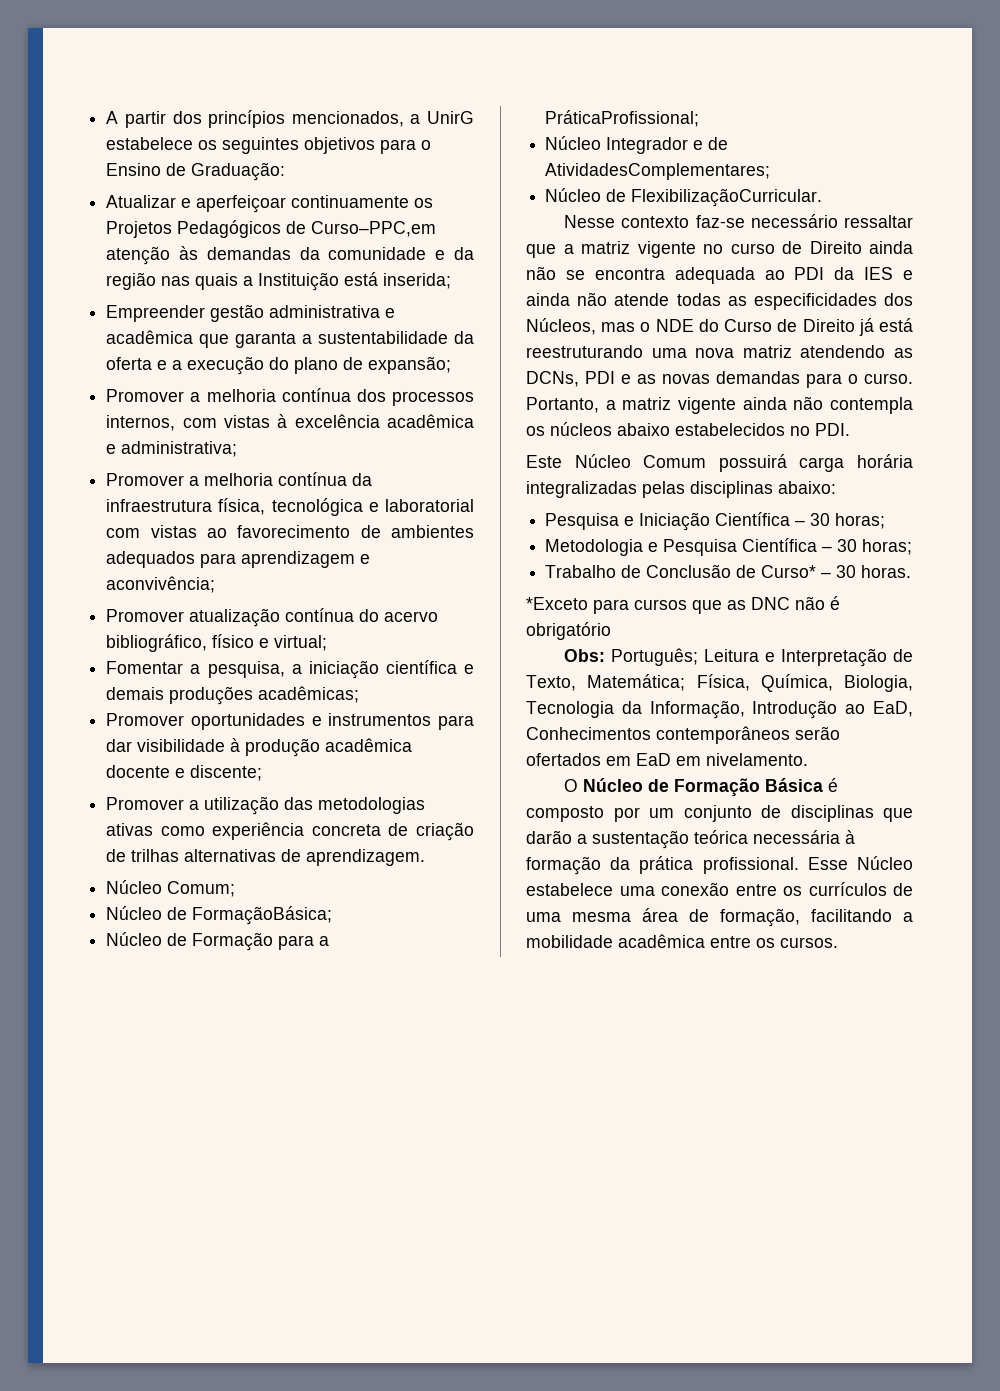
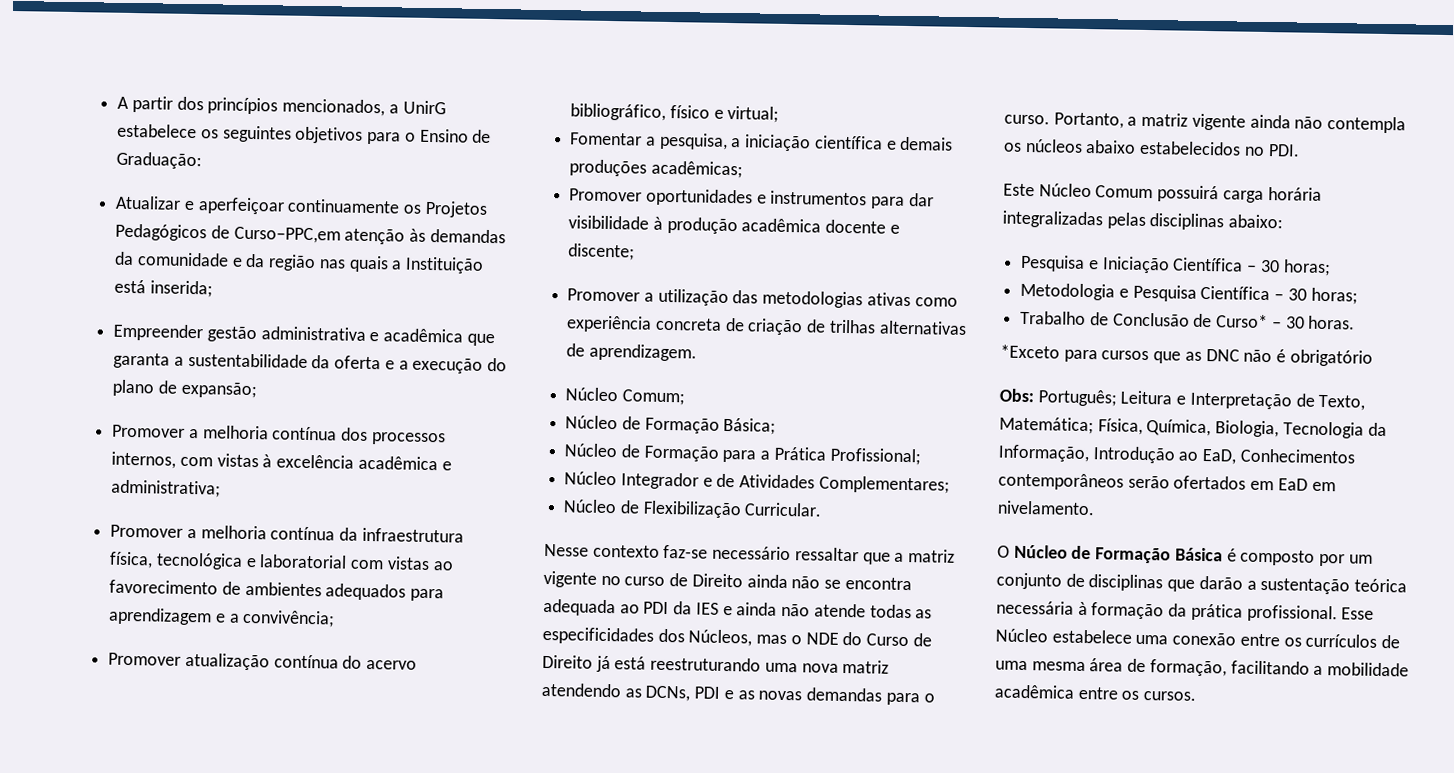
- Promover a melhoria contínua da infraestrutura física, tecnológica e laboratorial com vistas ao favorecimento de ambientes adequados para aprendizagem e aconvivência;
+ Promover a melhoria contínua da infraestrutura física, tecnológica e laboratorial com vistas ao favorecimento de ambientes adequados para aprendizagem e a convivência;
- Núcleo de FormaçãoBásica;
+ Núcleo de Formação Básica;
- Núcleo de Formação para a PráticaProfissional;
+ Núcleo de Formação para a Prática Profissional;
- Núcleo Integrador e de AtividadesComplementares;
- Núcleo de FlexibilizaçãoCurricular.
+ Núcleo Integrador e de Atividades Complementares;
+ Núcleo de Flexibilização Curricular.

